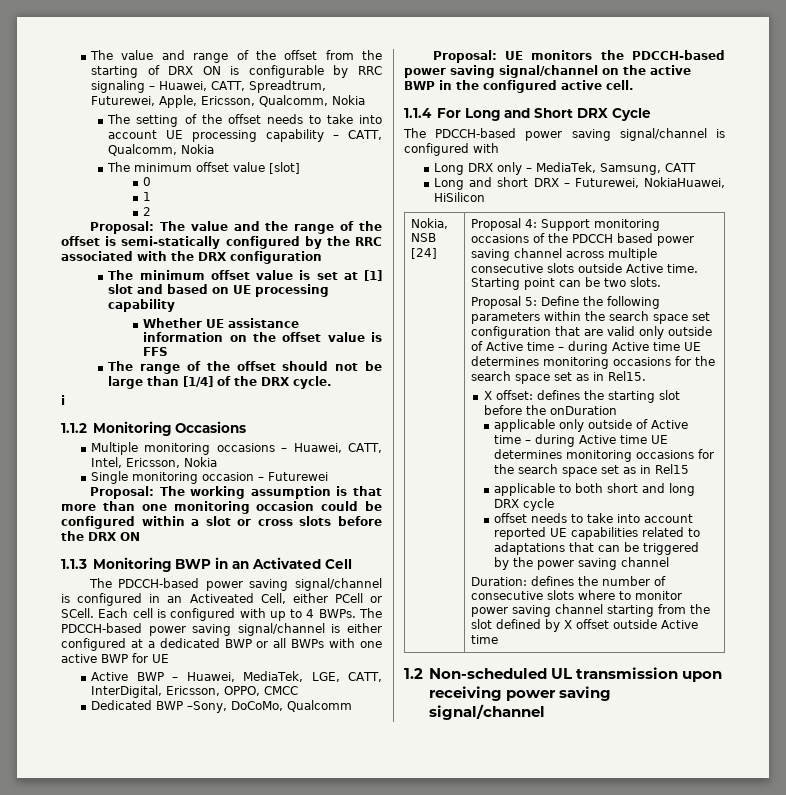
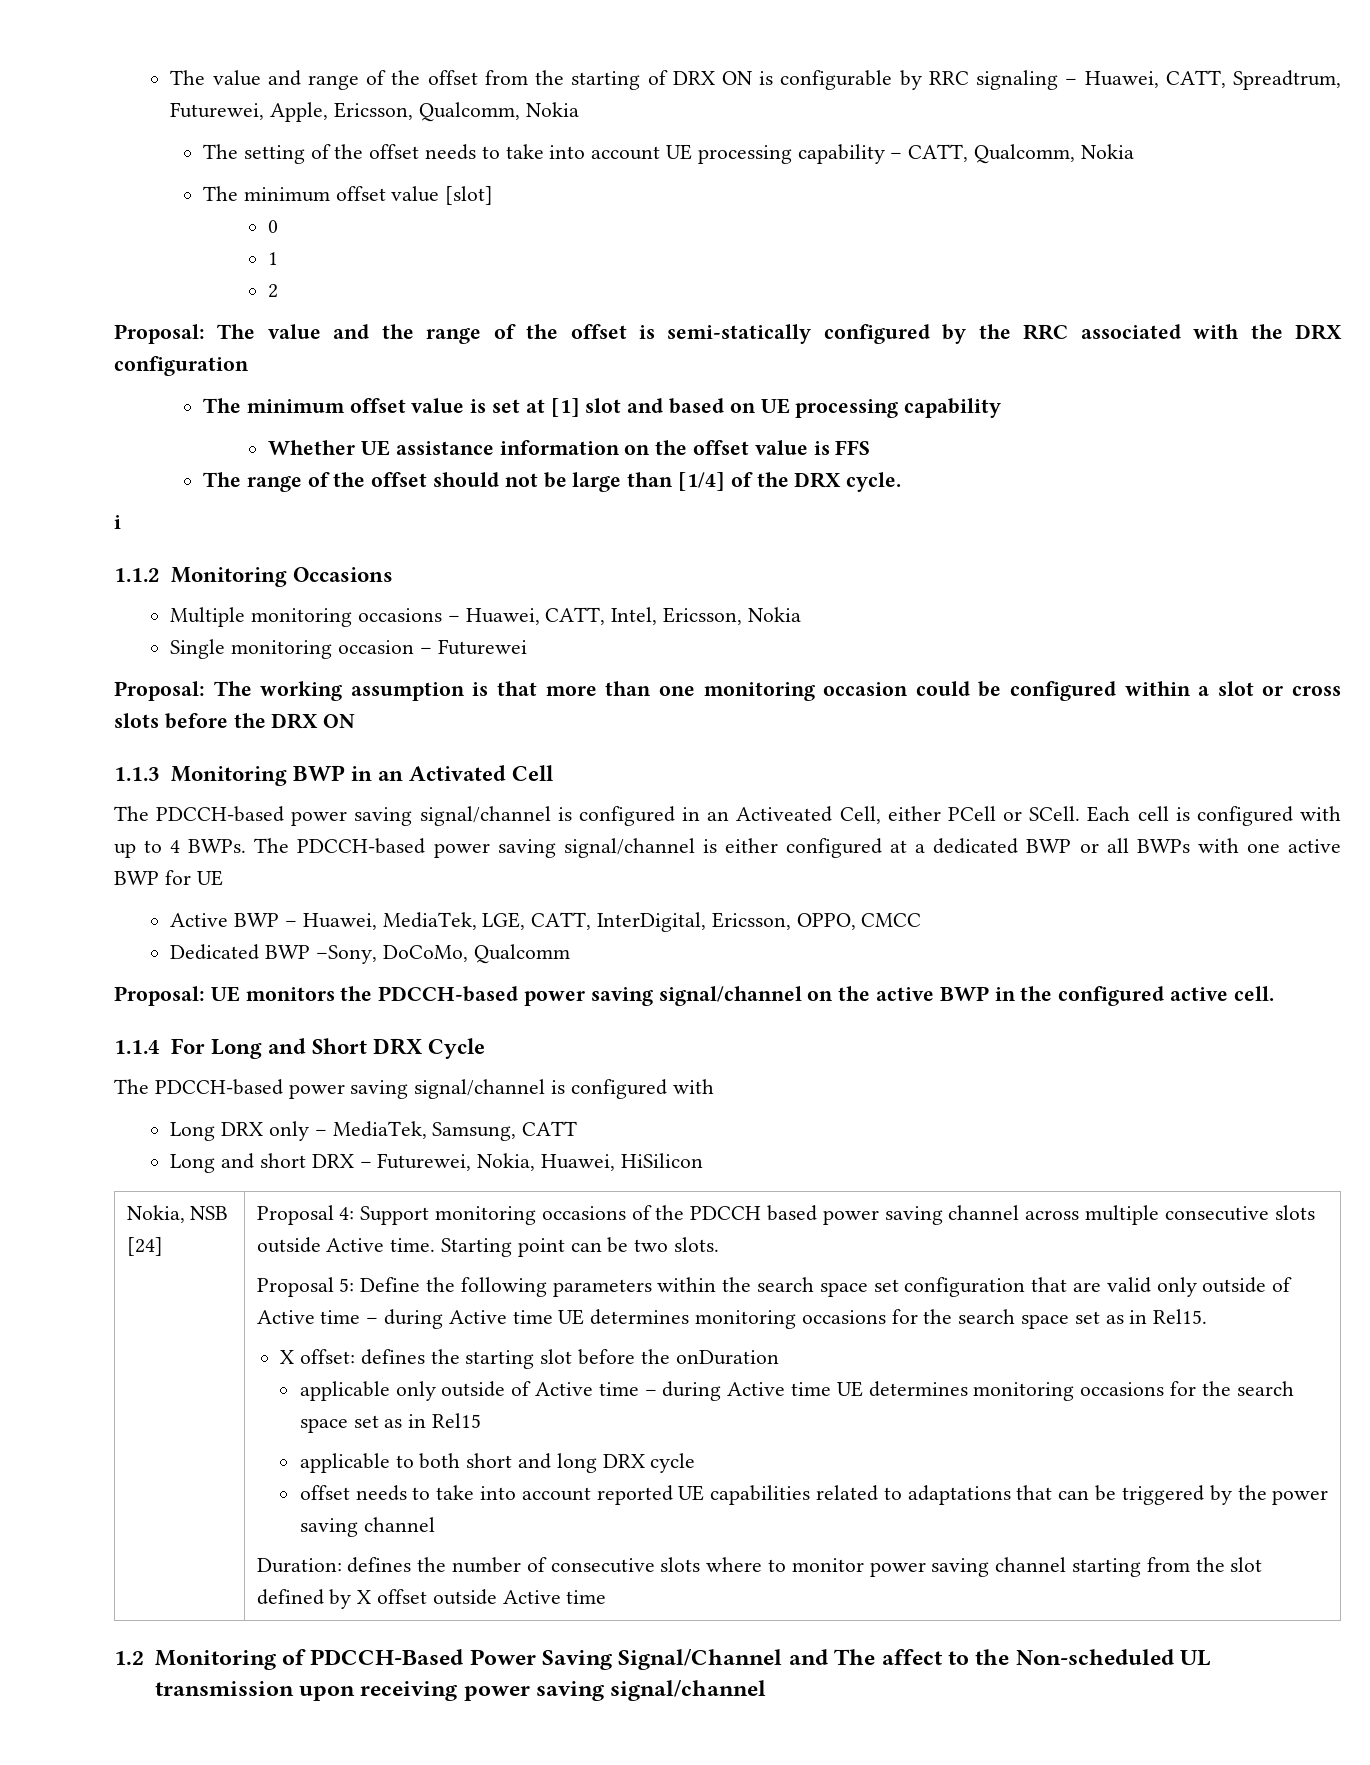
- Long and short DRX – Futurewei, NokiaHuawei, HiSilicon
+ Long and short DRX – Futurewei, Nokia, Huawei, HiSilicon
- 1.2 Non-scheduled UL transmission upon receiving power saving signal/channel
+ 1.2 Monitoring of PDCCH-Based Power Saving Signal/Channel and The affect to the Non-scheduled UL transmission upon receiving power saving signal/channel

